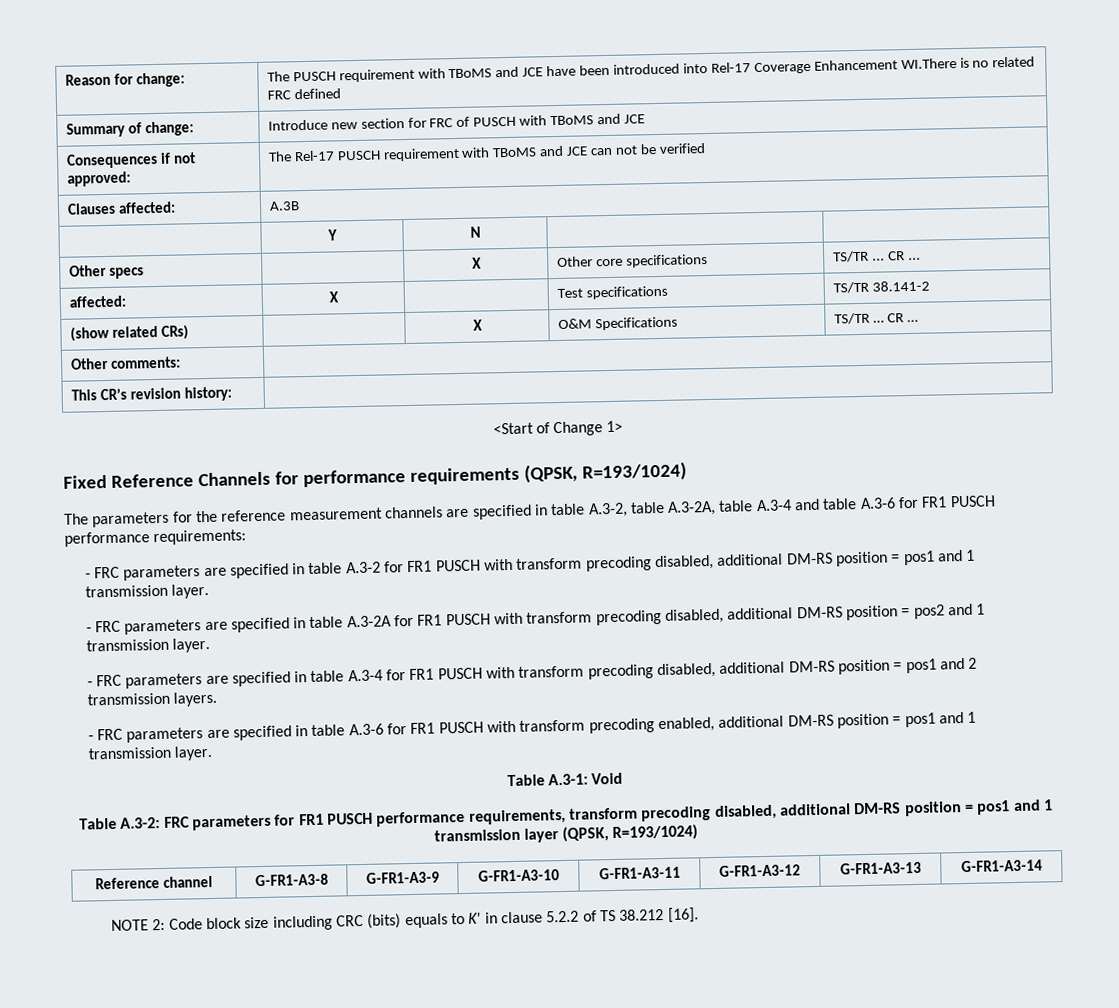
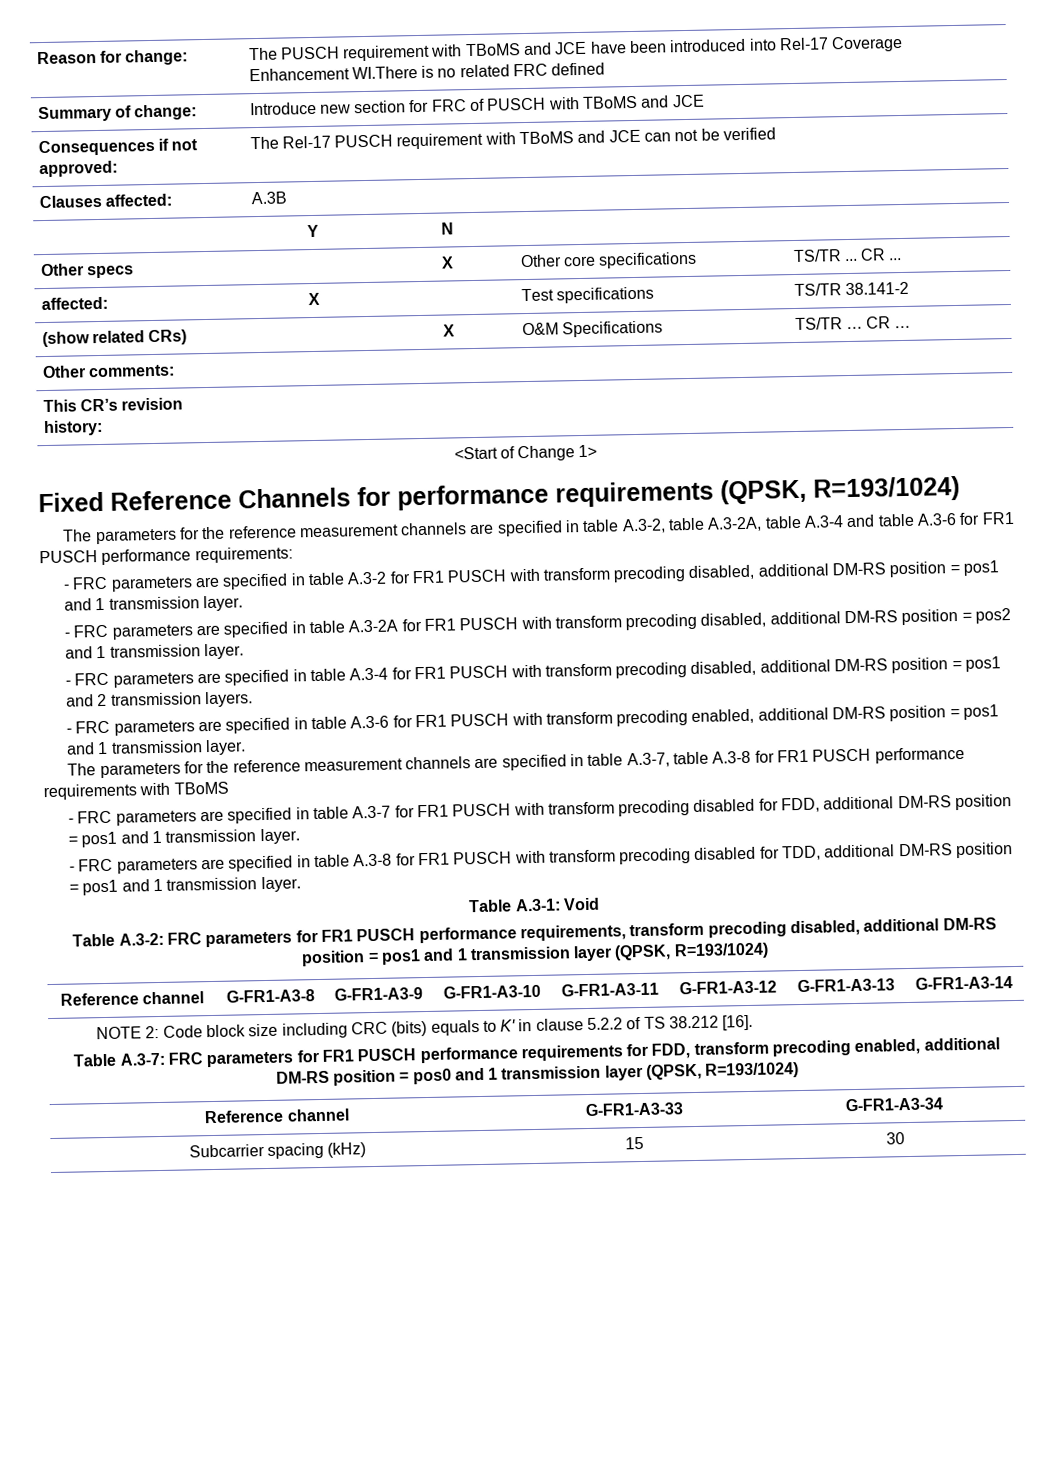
+ The parameters for the reference measurement channels are specified in table A.3-7, table A.3-8 for FR1 PUSCH performance requirements with TBoMS
+ - FRC parameters are specified in table A.3-7 for FR1 PUSCH with transform precoding disabled for FDD, additional DM-RS position = pos1 and 1 transmission layer.
+ - FRC parameters are specified in table A.3-8 for FR1 PUSCH with transform precoding disabled for TDD, additional DM-RS position = pos1 and 1 transmission layer.
+ Table A.3-7: FRC parameters for FR1 PUSCH performance requirements for FDD, transform precoding enabled, additional DM-RS position = pos0 and 1 transmission layer (QPSK, R=193/1024)
+ Reference channel | G-FR1-A3-33 | G-FR1-A3-34
+ Subcarrier spacing (kHz) | 15 | 30

